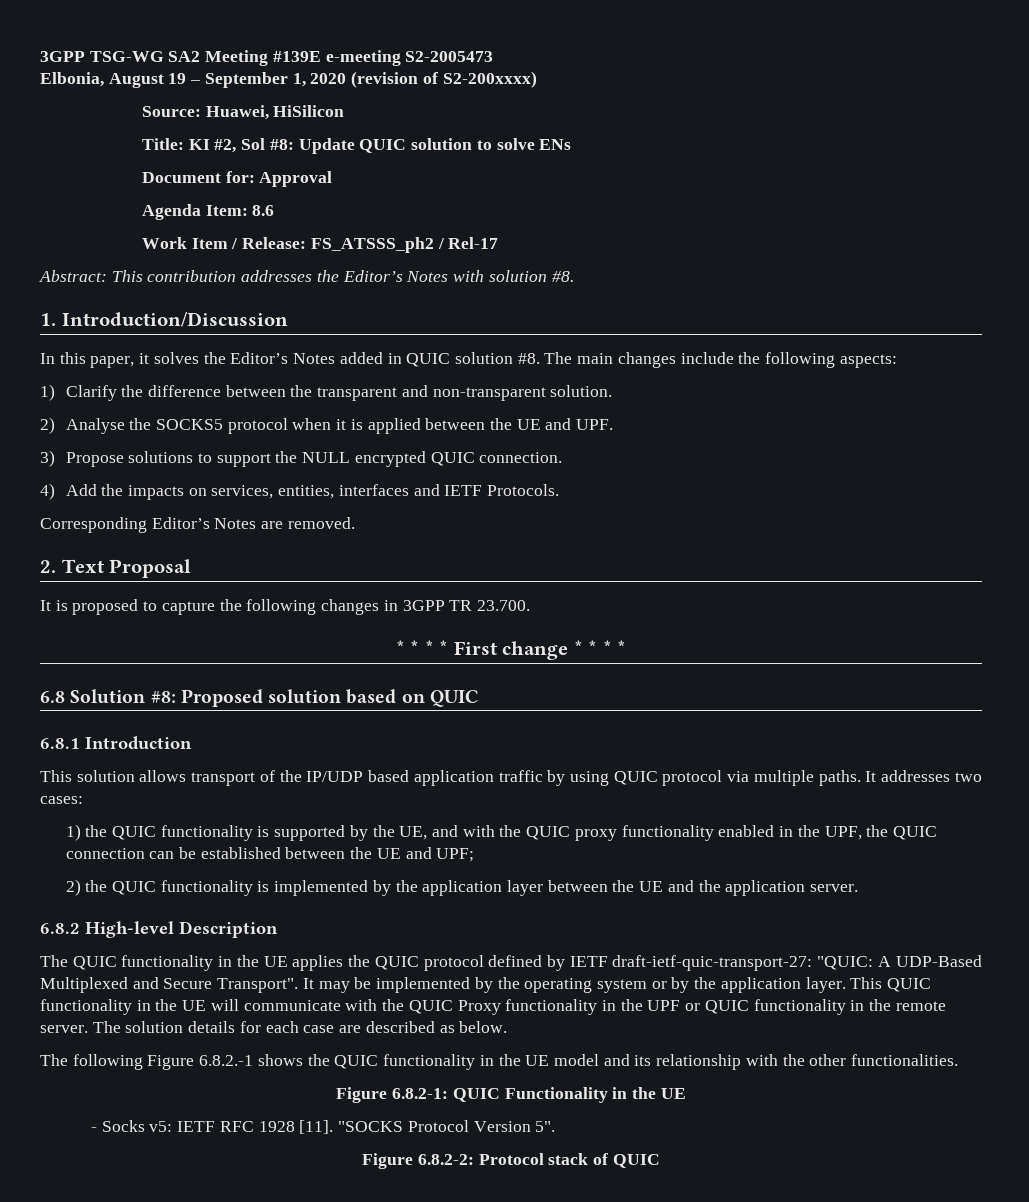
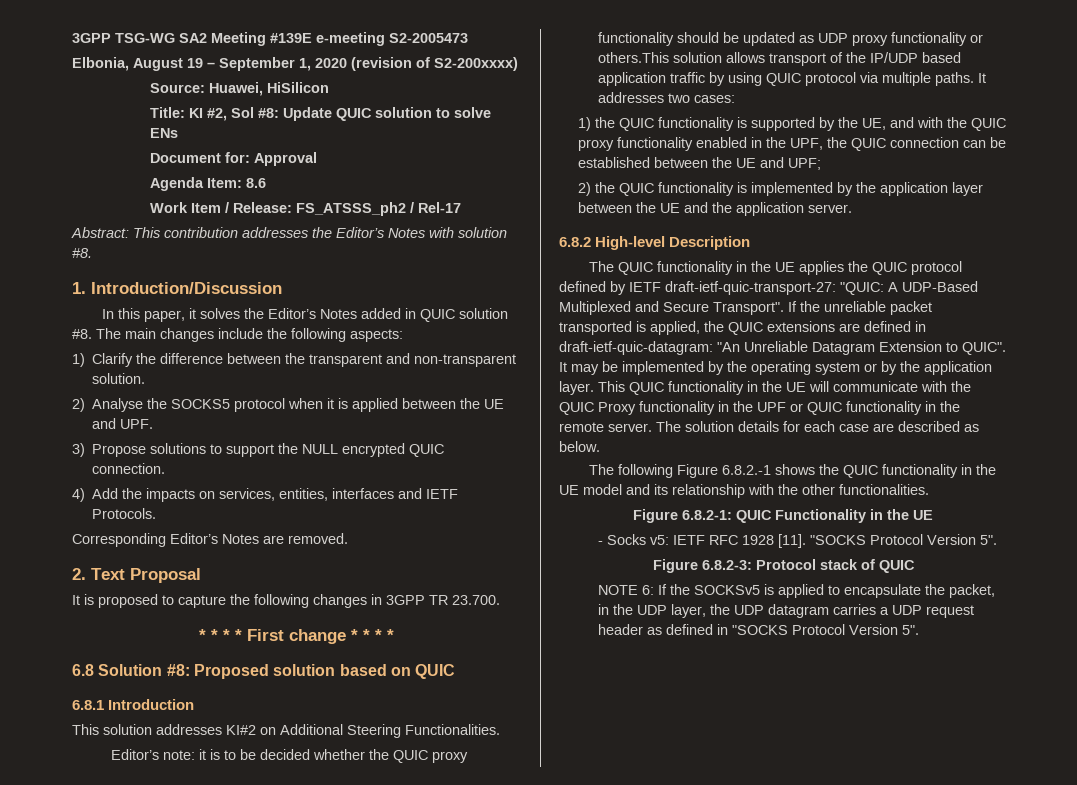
- This solution allows transport of the IP/UDP based application traffic by using QUIC protocol via multiple paths.
+ This solution addresses KI#2 on Additional Steering Functionalities.
+ Editor’s note: it is to be decided whether the QUIC proxy functionality should be updated as UDP proxy functionality or others.This solution allows transport of the IP/UDP based application traffic by using QUIC protocol via multiple paths.
+ If the unreliable packet transported is applied, the QUIC extensions are defined in draft-ietf-quic-datagram: "An Unreliable Datagram Extension to QUIC".
- Figure 6.8.2-2: Protocol stack of QUIC
+ Figure 6.8.2-3: Protocol stack of QUIC
+ NOTE 6: If the SOCKSv5 is applied to encapsulate the packet, in the UDP layer, the UDP datagram carries a UDP request header as defined in "SOCKS Protocol Version 5".

